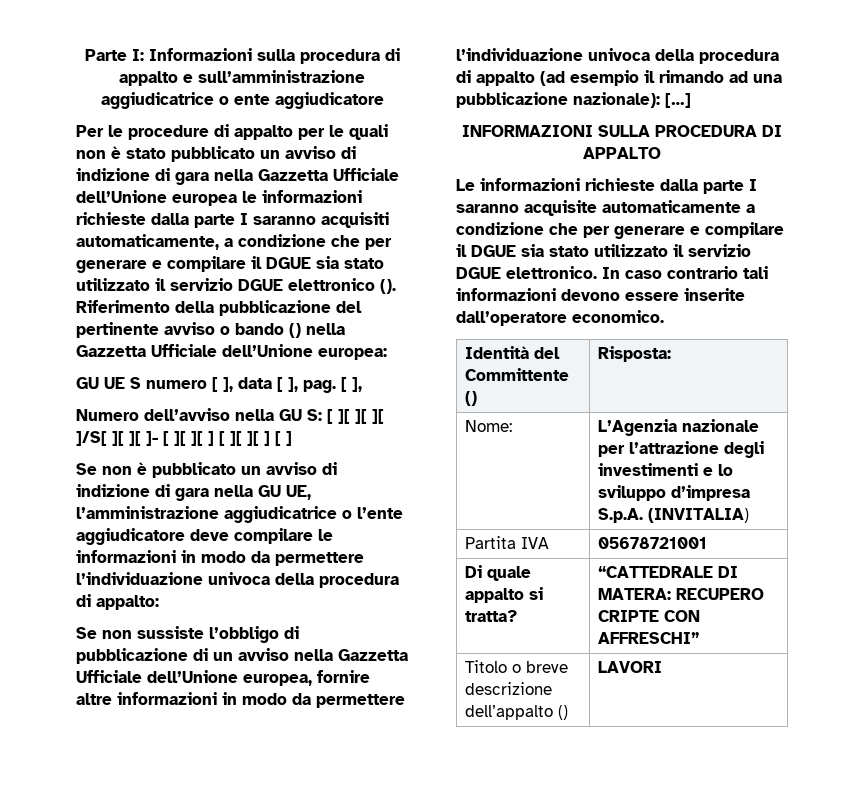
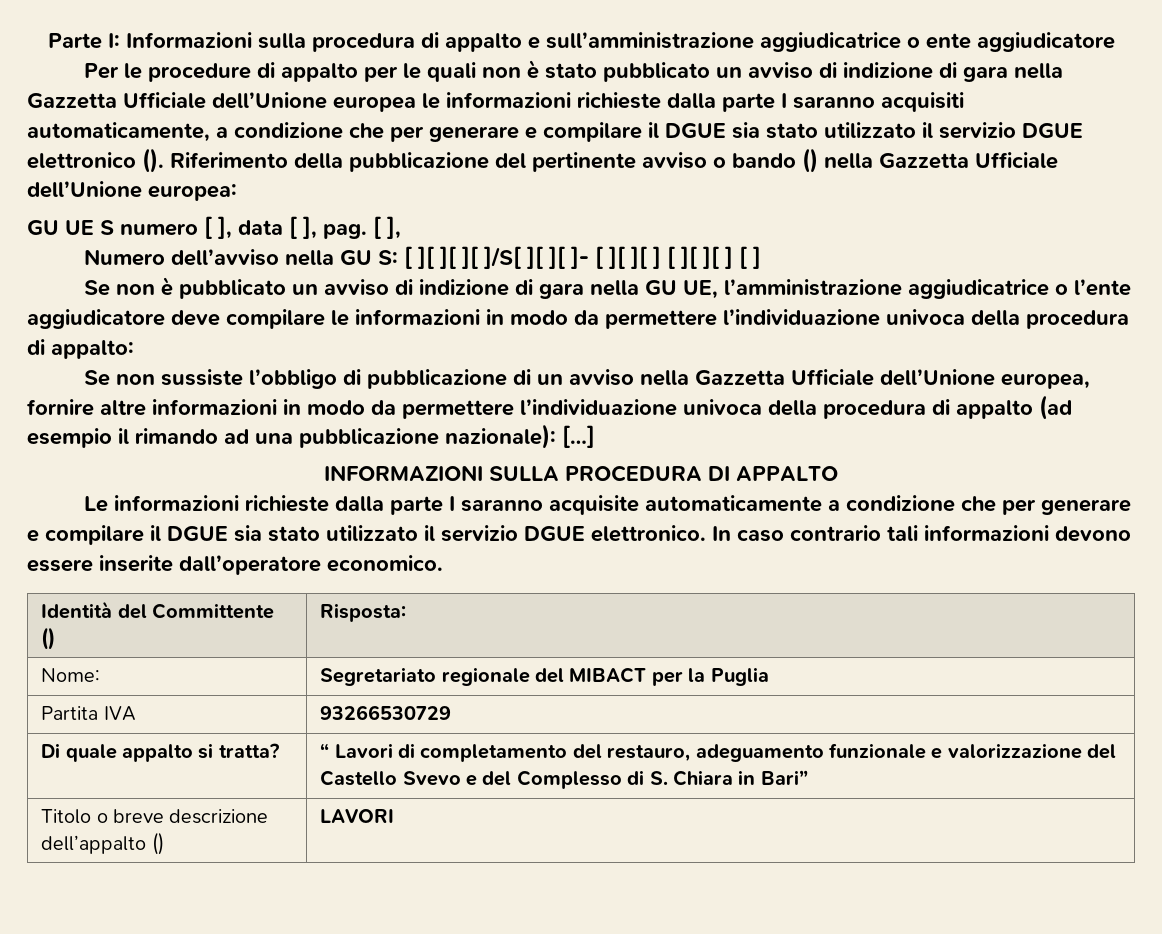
- Nome: | L’Agenzia nazionale per l’attrazione degli investimenti e lo sviluppo d’impresa S.p.A. (INVITALIA)
+ Nome: | Segretariato regionale del MIBACT per la Puglia
- Partita IVA | 05678721001
+ Partita IVA | 93266530729
- Di quale appalto si tratta? | “CATTEDRALE DI MATERA: RECUPERO CRIPTE CON AFFRESCHI”
+ Di quale appalto si tratta? | “ Lavori di completamento del restauro, adeguamento funzionale e valorizzazione del Castello Svevo e del Complesso di S. Chiara in Bari”

